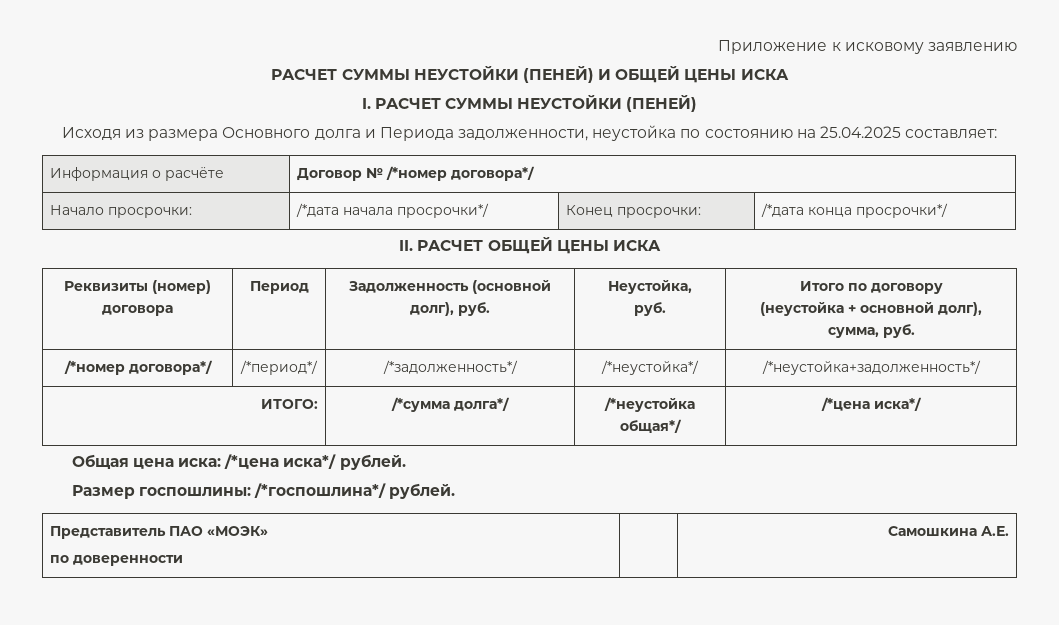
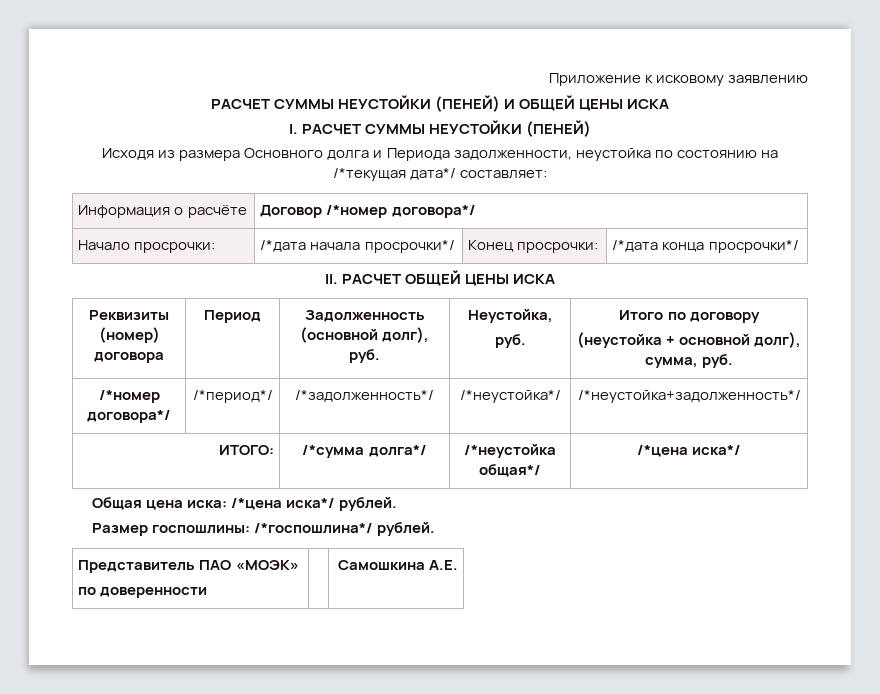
- Исходя из размера Основного долга и Периода задолженности, неустойка по состоянию на 25.04.2025 составляет:
+ Исходя из размера Основного долга и Периода задолженности, неустойка по состоянию на /*текущая дата*/ составляет:
- Информация о расчёте | Договор № /*номер договора*/
+ Информация о расчёте | Договор /*номер договора*/

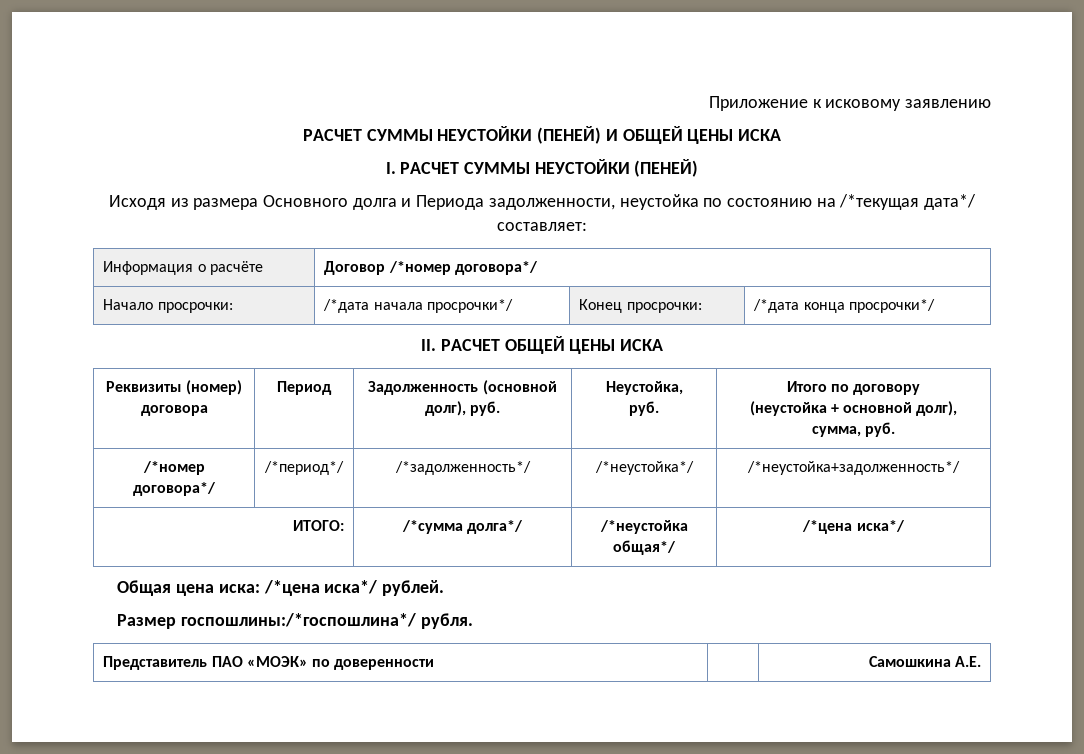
- Размер госпошлины: /*госпошлина*/ рублей.
+ Размер госпошлины:/*госпошлина*/ рубля.
- Представитель ПАО «МОЭК»
- по доверенности | | Самошкина А.Е.
+ Представитель ПАО «МОЭК» по доверенности | | Самошкина А.Е.

